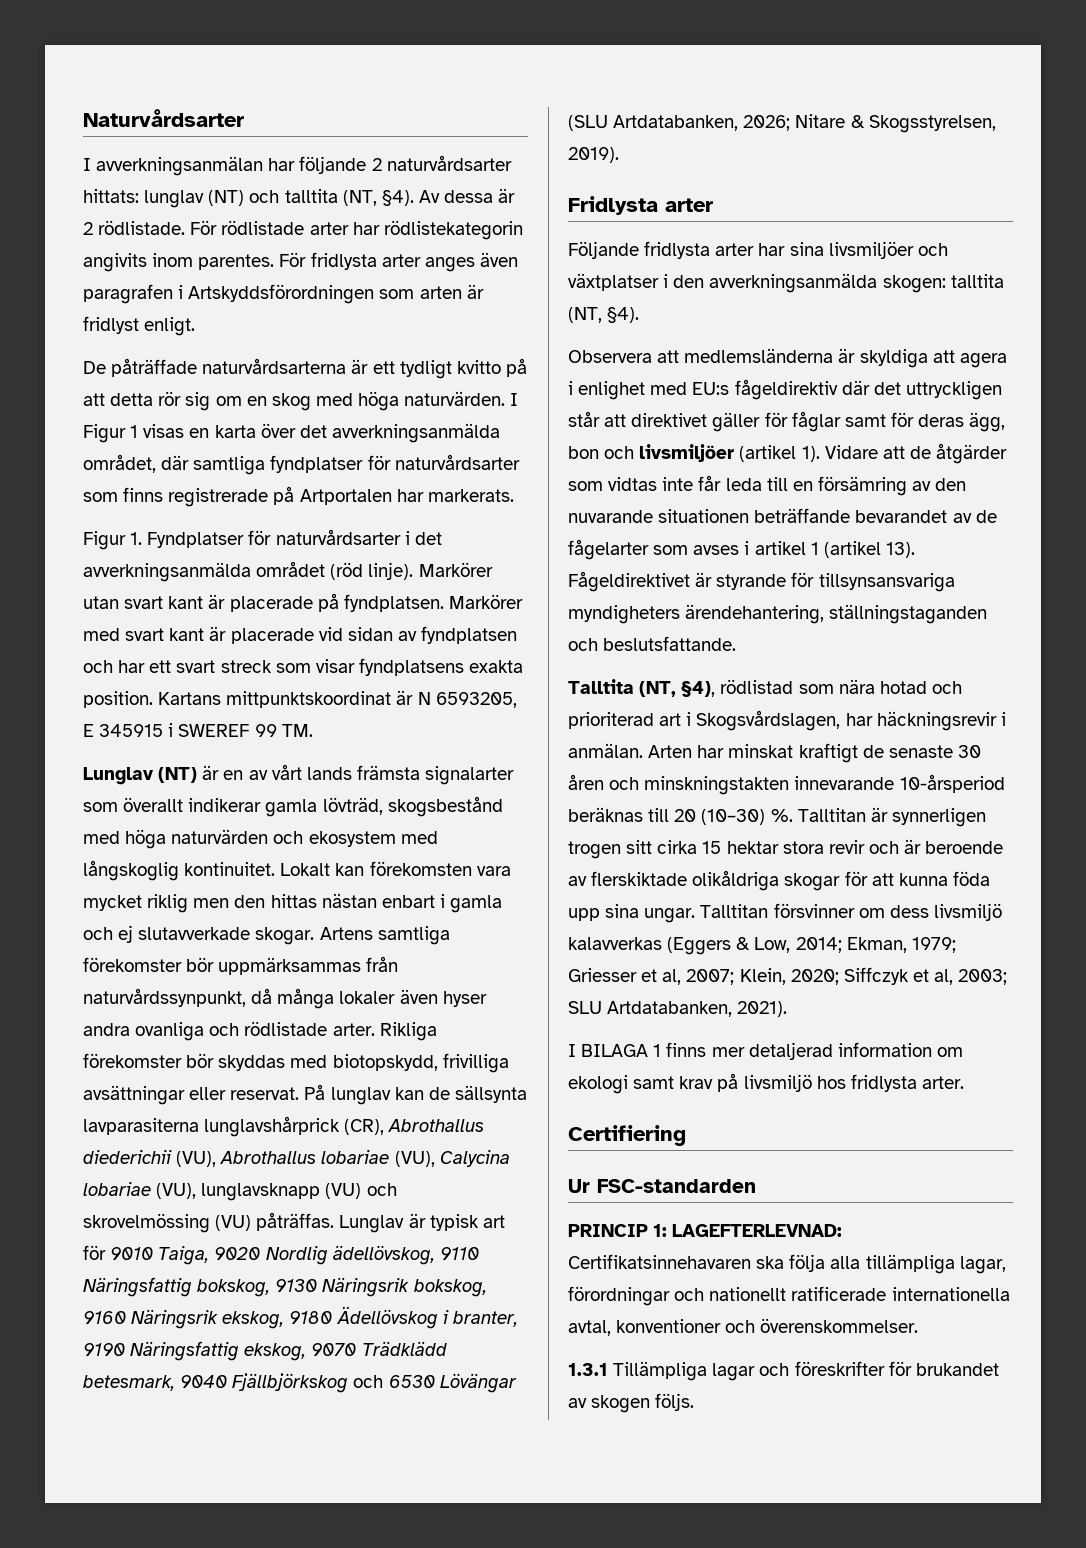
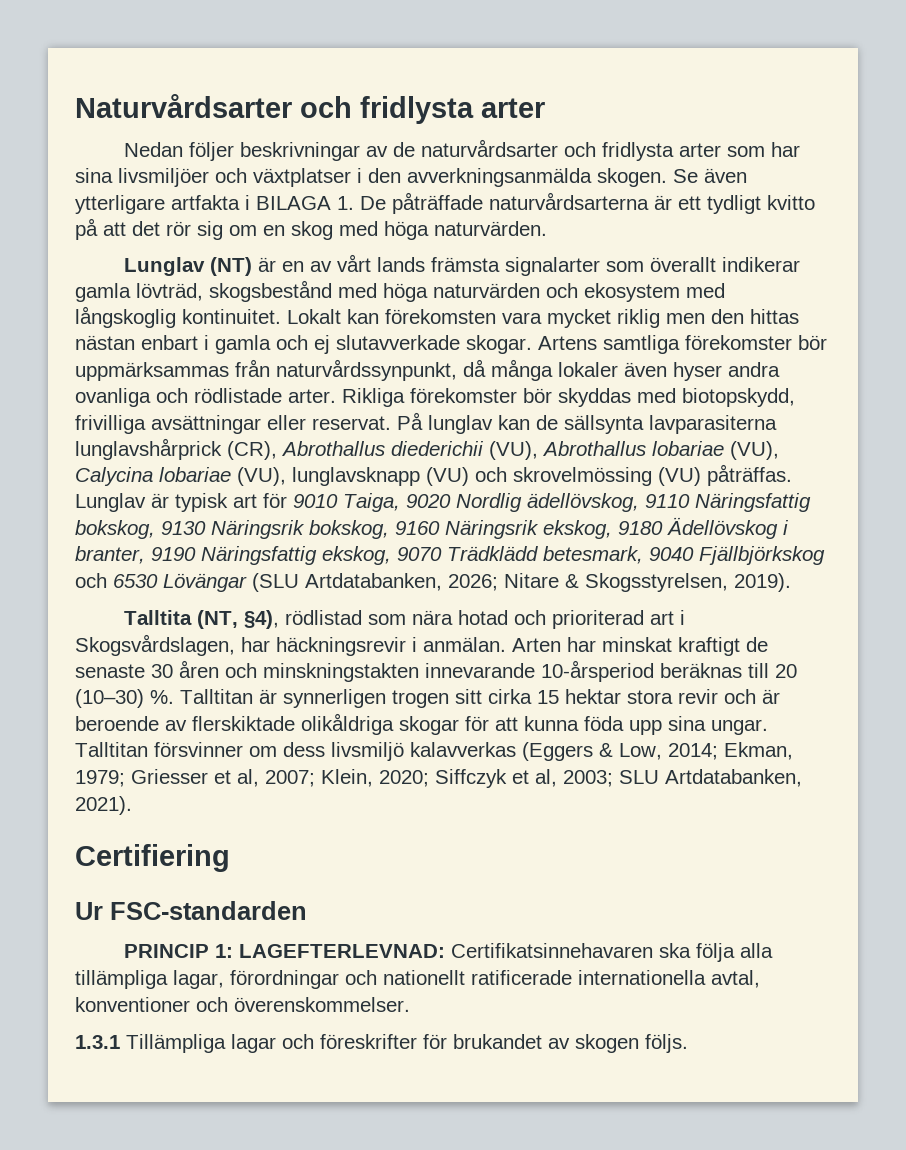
- Naturvårdsarter
- I avverkningsanmälan har följande 2 naturvårdsarter hittats: lunglav (NT) och talltita (NT, §4). Av dessa är 2 rödlistade. För rödlistade arter har rödlistekategorin angivits inom parentes. För fridlysta arter anges även paragrafen i Artskyddsförordningen som arten är fridlyst enligt.
- De påträffade naturvårdsarterna är ett tydligt kvitto på att detta rör sig om en skog med höga naturvärden. I Figur 1 visas en karta över det avverkningsanmälda området, där samtliga fyndplatser för naturvårdsarter som finns registrerade på Artportalen har markerats.
- Figur 1. Fyndplatser för naturvårdsarter i det avverkningsanmälda området (röd linje). Markörer utan svart kant är placerade på fyndplatsen. Markörer med svart kant är placerade vid sidan av fyndplatsen och har ett svart streck som visar fyndplatsens exakta position. Kartans mittpunktskoordinat är N 6593205, E 345915 i SWEREF 99 TM.
+ Naturvårdsarter och fridlysta arter
+ Nedan följer beskrivningar av de naturvårdsarter och fridlysta arter som har sina livsmiljöer och växtplatser i den avverkningsanmälda skogen. Se även ytterligare artfakta i BILAGA 1. De påträffade naturvårdsarterna är ett tydligt kvitto på att det rör sig om en skog med höga naturvärden.
- Fridlysta arter
- Följande fridlysta arter har sina livsmiljöer och växtplatser i den avverkningsanmälda skogen: talltita (NT, §4).
- Observera att medlemsländerna är skyldiga att agera i enlighet med EU:s fågeldirektiv där det uttryckligen står att direktivet gäller för fåglar samt för deras ägg, bon och livsmiljöer (artikel 1). Vidare att de åtgärder som vidtas inte får leda till en försämring av den nuvarande situationen beträffande bevarandet av de fågelarter som avses i artikel 1 (artikel 13). Fågeldirektivet är styrande för tillsynsansvariga myndigheters ärendehantering, ställningstaganden och beslutsfattande.
- I BILAGA 1 finns mer detaljerad information om ekologi samt krav på livsmiljö hos fridlysta arter.

